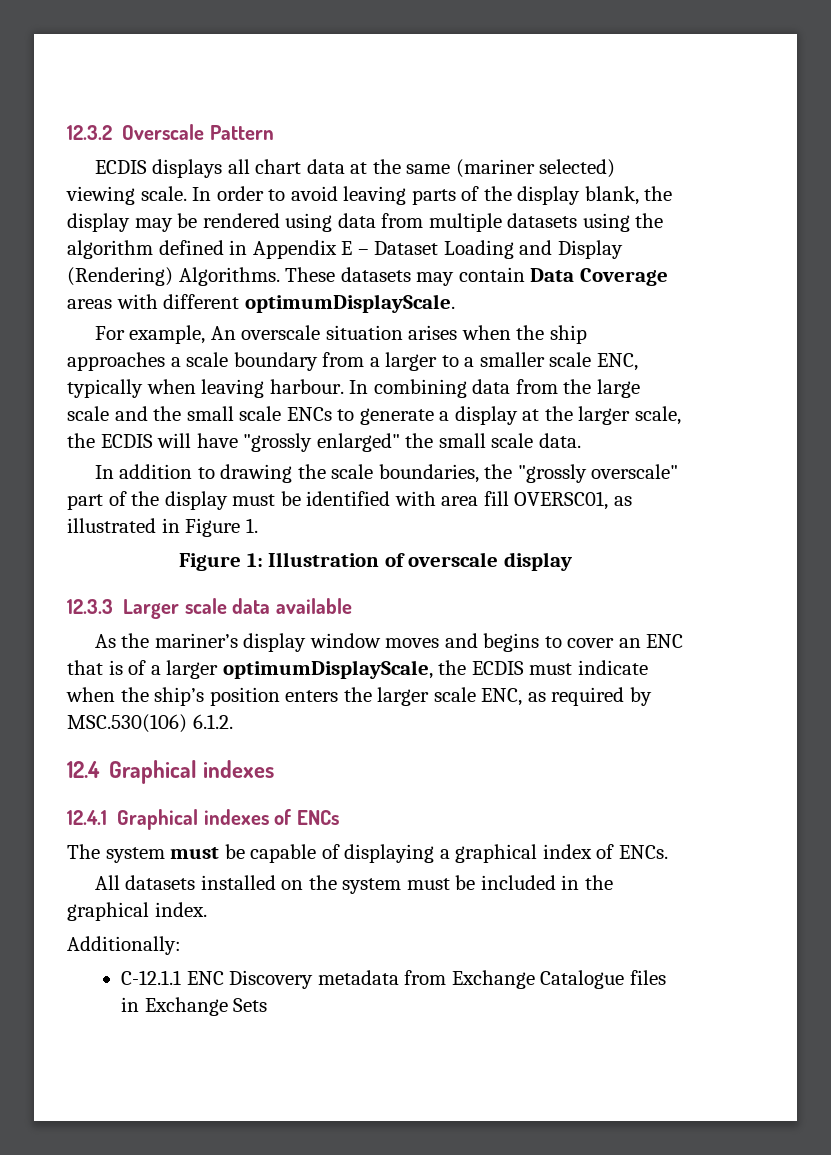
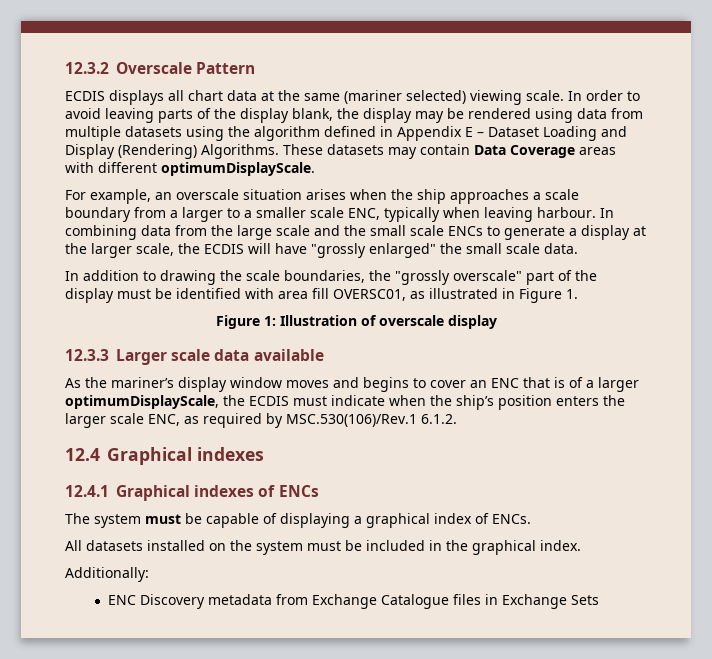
- For example, An overscale situation arises when the ship approaches a scale boundary from a larger to a smaller scale ENC, typically when leaving harbour.
+ For example, an overscale situation arises when the ship approaches a scale boundary from a larger to a smaller scale ENC, typically when leaving harbour.
- As the mariner’s display window moves and begins to cover an ENC that is of a larger optimumDisplayScale, the ECDIS must indicate when the ship’s position enters the larger scale ENC, as required by MSC.530(106) 6.1.2.
+ As the mariner’s display window moves and begins to cover an ENC that is of a larger optimumDisplayScale, the ECDIS must indicate when the ship’s position enters the larger scale ENC, as required by MSC.530(106)/Rev.1 6.1.2.
- C-12.1.1 ENC Discovery metadata from Exchange Catalogue files in Exchange Sets
+ ENC Discovery metadata from Exchange Catalogue files in Exchange Sets

